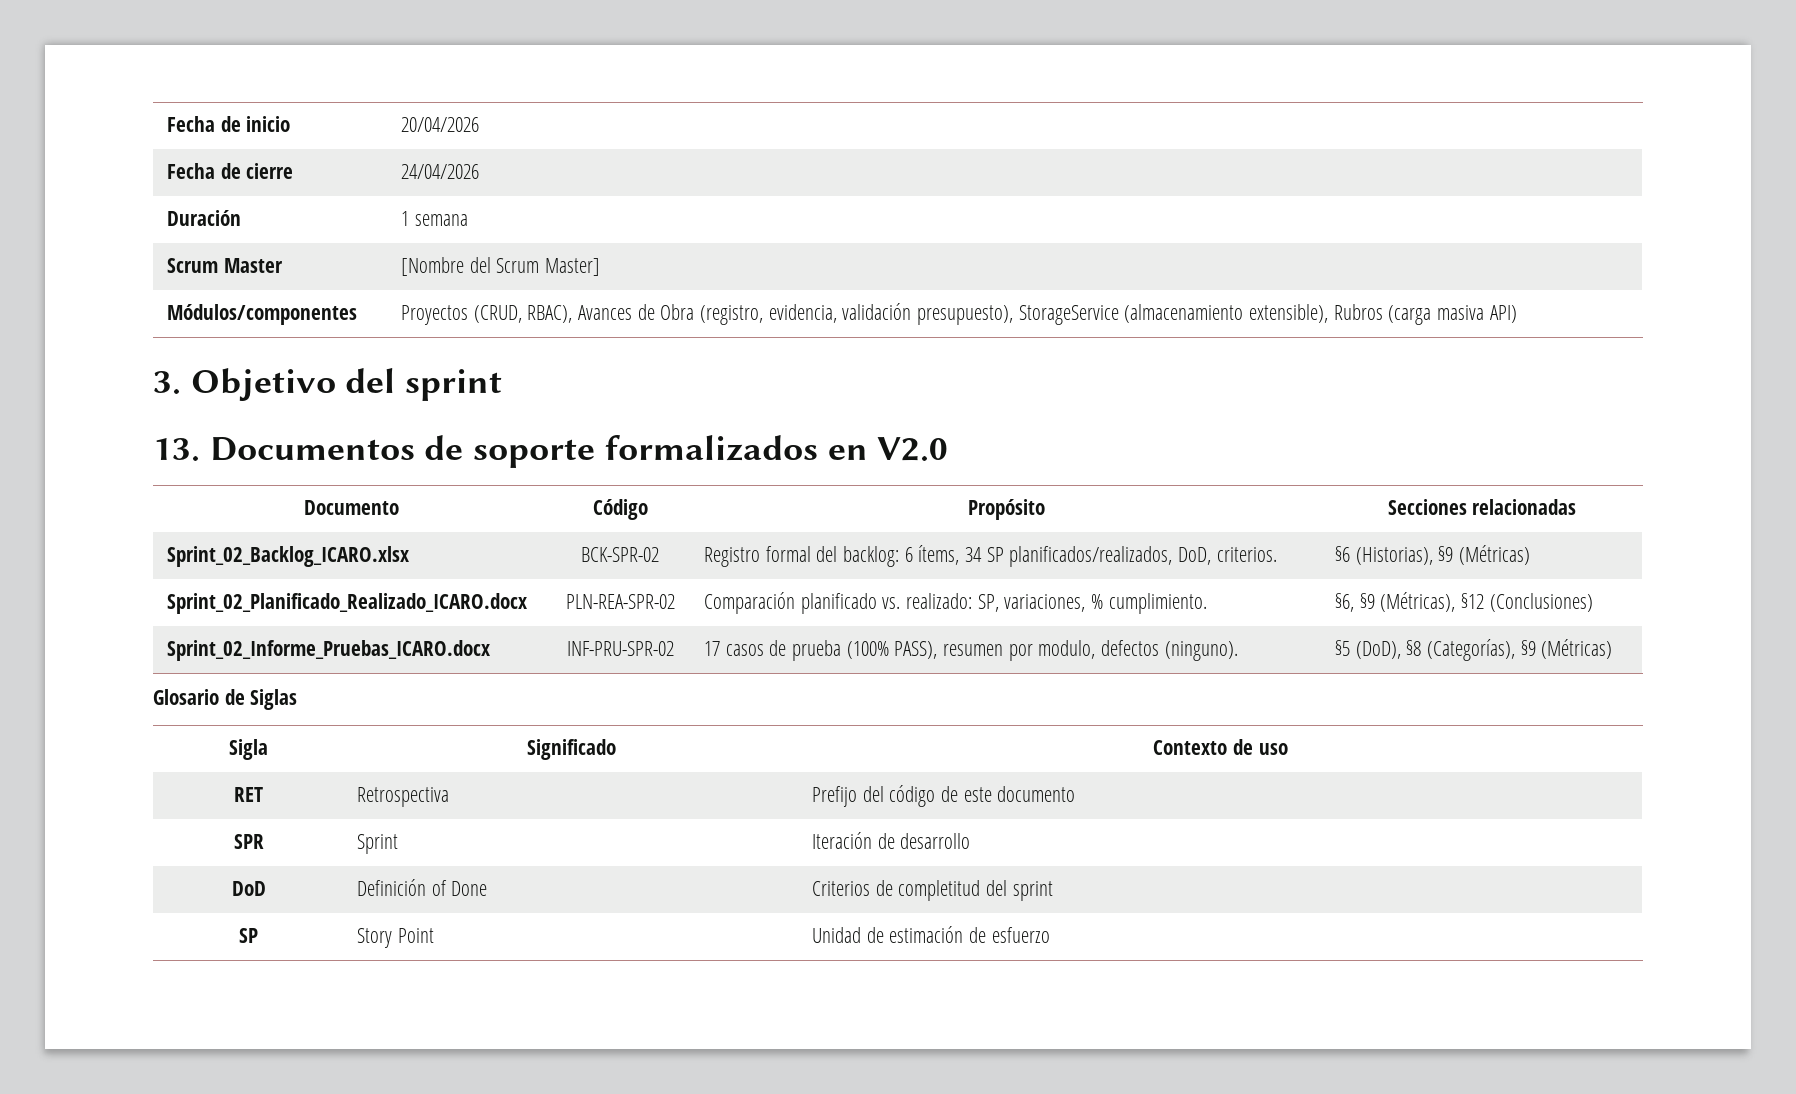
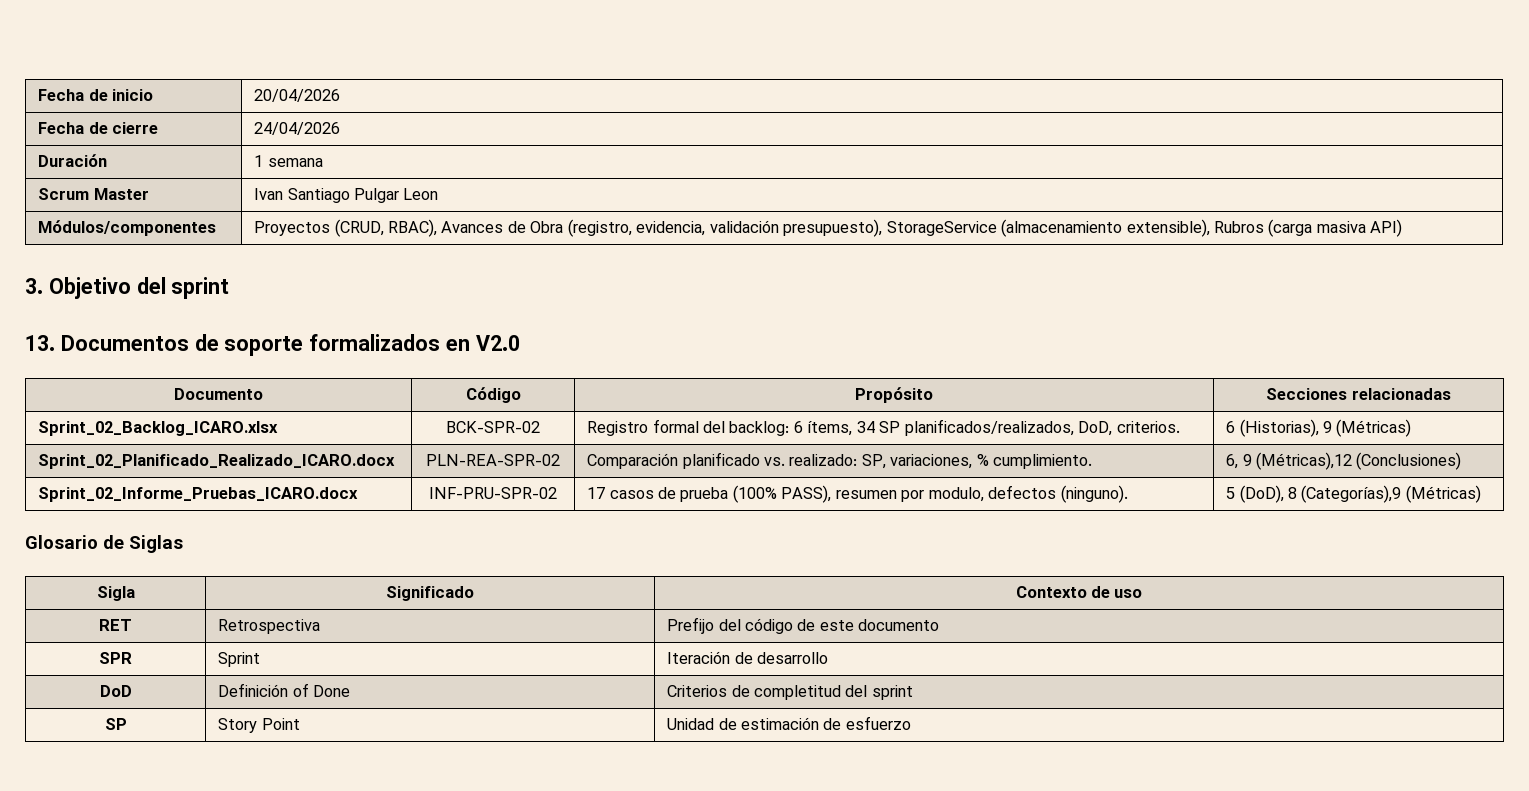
- Scrum Master | [Nombre del Scrum Master]
+ Scrum Master | Ivan Santiago Pulgar Leon
- Sprint_02_Backlog_ICARO.xlsx | BCK-SPR-02 | Registro formal del backlog: 6 ítems, 34 SP planificados/realizados, DoD, criterios. | §6 (Historias), §9 (Métricas)
+ Sprint_02_Backlog_ICARO.xlsx | BCK-SPR-02 | Registro formal del backlog: 6 ítems, 34 SP planificados/realizados, DoD, criterios. | 6 (Historias), 9 (Métricas)
- Sprint_02_Planificado_Realizado_ICARO.docx | PLN-REA-SPR-02 | Comparación planificado vs. realizado: SP, variaciones, % cumplimiento. | §6, §9 (Métricas), §12 (Conclusiones)
+ Sprint_02_Planificado_Realizado_ICARO.docx | PLN-REA-SPR-02 | Comparación planificado vs. realizado: SP, variaciones, % cumplimiento. | 6, 9 (Métricas),12 (Conclusiones)
- Sprint_02_Informe_Pruebas_ICARO.docx | INF-PRU-SPR-02 | 17 casos de prueba (100% PASS), resumen por modulo, defectos (ninguno). | §5 (DoD), §8 (Categorías), §9 (Métricas)
+ Sprint_02_Informe_Pruebas_ICARO.docx | INF-PRU-SPR-02 | 17 casos de prueba (100% PASS), resumen por modulo, defectos (ninguno). | 5 (DoD), 8 (Categorías),9 (Métricas)

